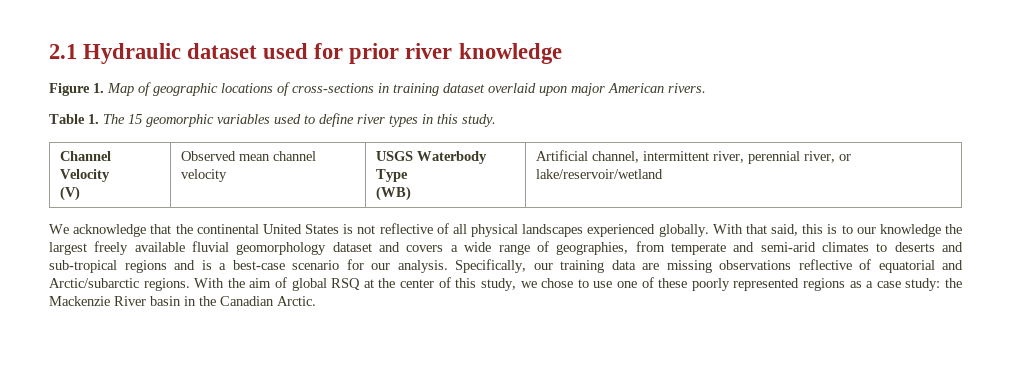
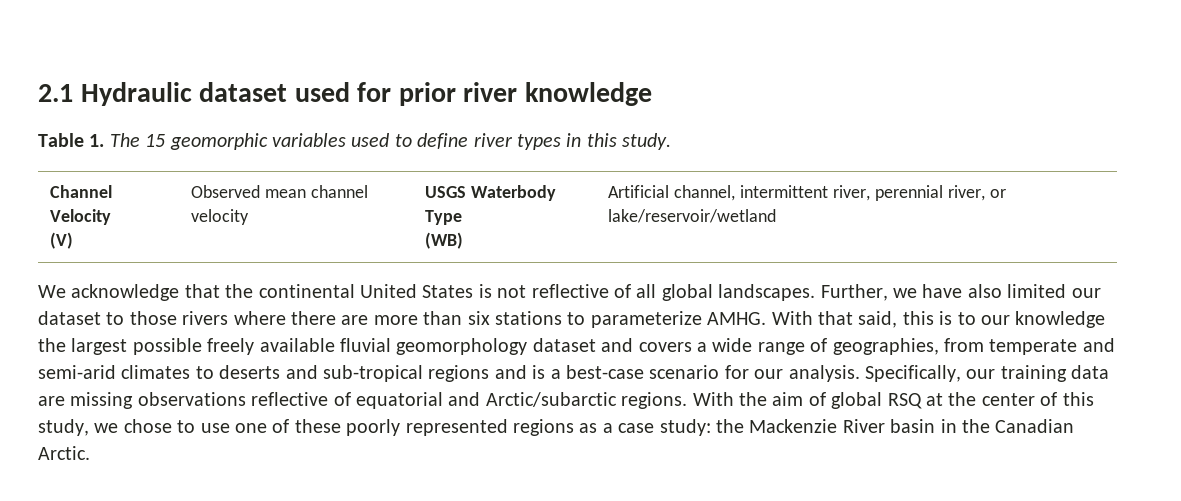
- Figure 1. Map of geographic locations of cross-sections in training dataset overlaid upon major American rivers.
- We acknowledge that the continental United States is not reflective of all physical landscapes experienced globally.
+ We acknowledge that the continental United States is not reflective of all global landscapes. Further, we have also limited our dataset to those rivers where there are more than six stations to parameterize AMHG.
- With that said, this is to our knowledge the largest freely available fluvial geomorphology dataset and covers a wide range of geographies, from temperate and semi-arid climates to deserts and sub-tropical regions and is a best-case scenario for our analysis.
+ With that said, this is to our knowledge the largest possible freely available fluvial geomorphology dataset and covers a wide range of geographies, from temperate and semi-arid climates to deserts and sub-tropical regions and is a best-case scenario for our analysis.

